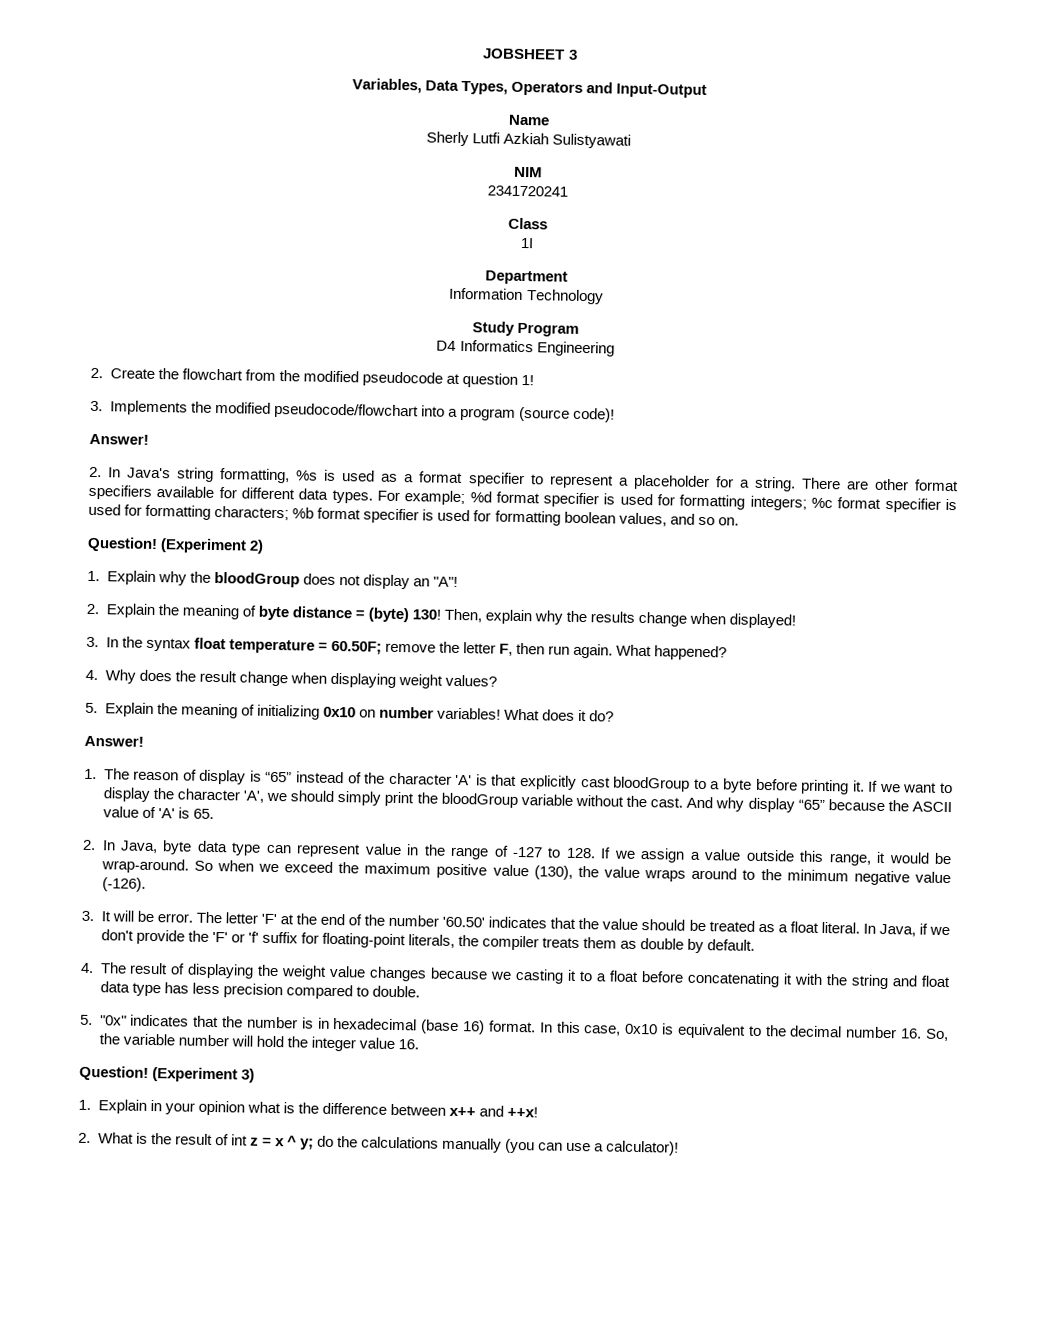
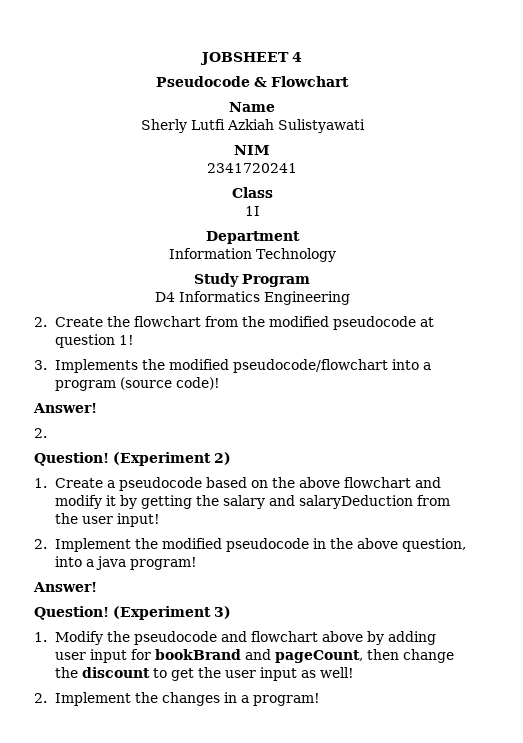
- JOBSHEET 3
- Variables, Data Types, Operators and Input-Output
+ JOBSHEET 4
+ Pseudocode & Flowchart
  3. Implements the modified pseudocode/flowchart into a program (source code)!
  Answer!
- 2. In Java's string formatting, %s is used as a format specifier to represent a placeholder for a string. There are other format specifiers available for different data types. For example; %d format specifier is used for formatting integers; %c format specifier is used for formatting characters; %b format specifier is used for formatting boolean values, and so on.
+ 2.
  Question! (Experiment 2)
- 1. Explain why the bloodGroup does not display an "A"!
- 2. Explain the meaning of byte distance = (byte) 130! Then, explain why the results change when displayed!
- 3. In the syntax float temperature = 60.50F; remove the letter F, then run again. What happened?
- 4. Why does the result change when displaying weight values?
- 5. Explain the meaning of initializing 0x10 on number variables! What does it do?
+ 1. Create a pseudocode based on the above flowchart and modify it by getting the salary and salaryDeduction from the user input!
+ 2. Implement the modified pseudocode in the above question, into a java program!
  Answer!
- 1. The reason of display is “65” instead of the character 'A' is that explicitly cast bloodGroup to a byte before printing it. If we want to display the character 'A', we should simply print the bloodGroup variable without the cast. And why display “65” because the ASCII value of 'A' is 65.
- 2. In Java, byte data type can represent value in the range of -127 to 128. If we assign a value outside this range, it would be wrap-around. So when we exceed the maximum positive value (130), the value wraps around to the minimum negative value (-126).
- 3. It will be error. The letter 'F' at the end of the number '60.50' indicates that the value should be treated as a float literal. In Java, if we don't provide the 'F' or 'f' suffix for floating-point literals, the compiler treats them as double by default.
- 4. The result of displaying the weight value changes because we casting it to a float before concatenating it with the string and float data type has less precision compared to double.
- 5. "0x" indicates that the number is in hexadecimal (base 16) format. In this case, 0x10 is equivalent to the decimal number 16. So, the variable number will hold the integer value 16.
  Question! (Experiment 3)
- 1. Explain in your opinion what is the difference between x++ and ++x!
- 2. What is the result of int z = x ^ y; do the calculations manually (you can use a calculator)!
+ 1. Modify the pseudocode and flowchart above by adding user input for bookBrand and pageCount, then change the discount to get the user input as well!
+ 2. Implement the changes in a program!

